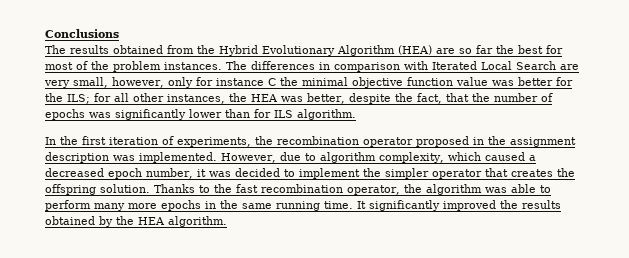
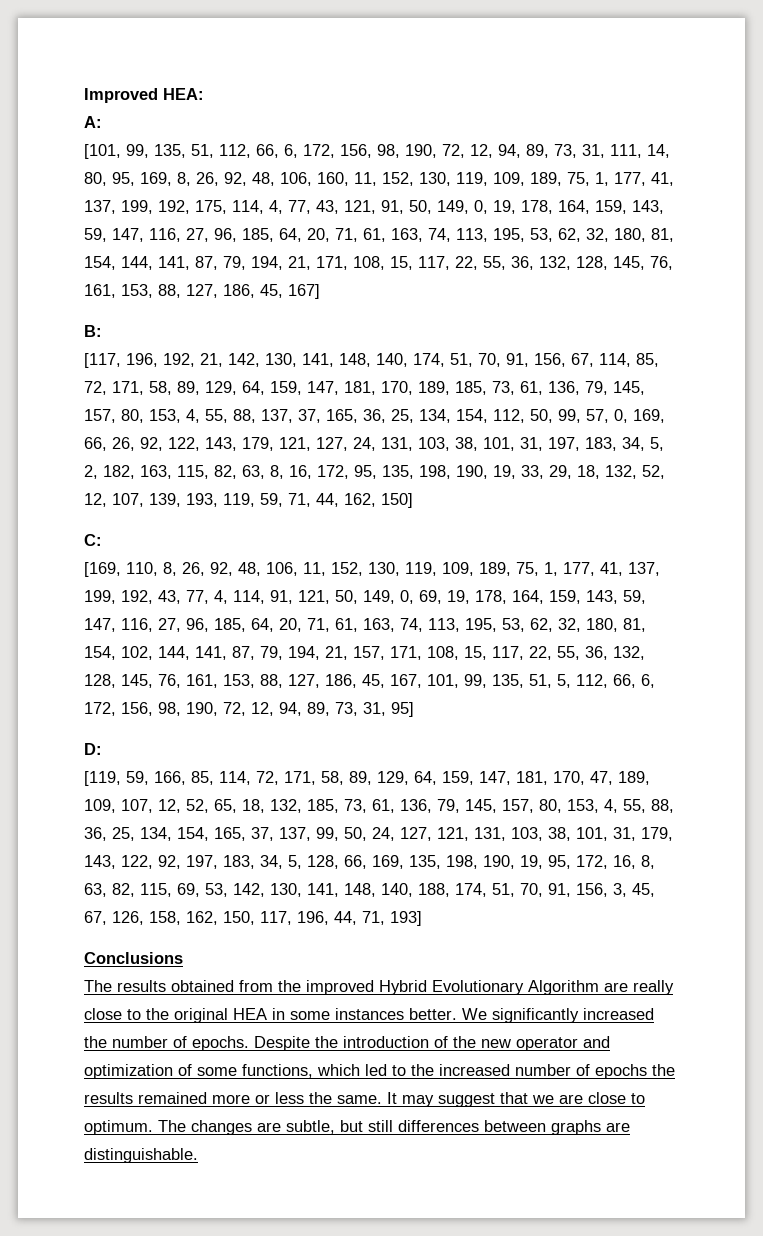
+ Improved HEA:
+ A:
+ [101, 99, 135, 51, 112, 66, 6, 172, 156, 98, 190, 72, 12, 94, 89, 73, 31, 111, 14, 80, 95, 169, 8, 26, 92, 48, 106, 160, 11, 152, 130, 119, 109, 189, 75, 1, 177, 41, 137, 199, 192, 175, 114, 4, 77, 43, 121, 91, 50, 149, 0, 19, 178, 164, 159, 143, 59, 147, 116, 27, 96, 185, 64, 20, 71, 61, 163, 74, 113, 195, 53, 62, 32, 180, 81, 154, 144, 141, 87, 79, 194, 21, 171, 108, 15, 117, 22, 55, 36, 132, 128, 145, 76, 161, 153, 88, 127, 186, 45, 167]
+ B:
+ [117, 196, 192, 21, 142, 130, 141, 148, 140, 174, 51, 70, 91, 156, 67, 114, 85, 72, 171, 58, 89, 129, 64, 159, 147, 181, 170, 189, 185, 73, 61, 136, 79, 145, 157, 80, 153, 4, 55, 88, 137, 37, 165, 36, 25, 134, 154, 112, 50, 99, 57, 0, 169, 66, 26, 92, 122, 143, 179, 121, 127, 24, 131, 103, 38, 101, 31, 197, 183, 34, 5, 2, 182, 163, 115, 82, 63, 8, 16, 172, 95, 135, 198, 190, 19, 33, 29, 18, 132, 52, 12, 107, 139, 193, 119, 59, 71, 44, 162, 150]
+ C:
+ [169, 110, 8, 26, 92, 48, 106, 11, 152, 130, 119, 109, 189, 75, 1, 177, 41, 137, 199, 192, 43, 77, 4, 114, 91, 121, 50, 149, 0, 69, 19, 178, 164, 159, 143, 59, 147, 116, 27, 96, 185, 64, 20, 71, 61, 163, 74, 113, 195, 53, 62, 32, 180, 81, 154, 102, 144, 141, 87, 79, 194, 21, 157, 171, 108, 15, 117, 22, 55, 36, 132, 128, 145, 76, 161, 153, 88, 127, 186, 45, 167, 101, 99, 135, 51, 5, 112, 66, 6, 172, 156, 98, 190, 72, 12, 94, 89, 73, 31, 95]
+ D:
+ [119, 59, 166, 85, 114, 72, 171, 58, 89, 129, 64, 159, 147, 181, 170, 47, 189, 109, 107, 12, 52, 65, 18, 132, 185, 73, 61, 136, 79, 145, 157, 80, 153, 4, 55, 88, 36, 25, 134, 154, 165, 37, 137, 99, 50, 24, 127, 121, 131, 103, 38, 101, 31, 179, 143, 122, 92, 197, 183, 34, 5, 128, 66, 169, 135, 198, 190, 19, 95, 172, 16, 8, 63, 82, 115, 69, 53, 142, 130, 141, 148, 140, 188, 174, 51, 70, 91, 156, 3, 45, 67, 126, 158, 162, 150, 117, 196, 44, 71, 193]
- The results obtained from the Hybrid Evolutionary Algorithm (HEA) are so far the best for most of the problem instances. The differences in comparison with Iterated Local Search are very small, however, only for instance C the minimal objective function value was better for the ILS; for all other instances, the HEA was better, despite the fact, that the number of epochs was significantly lower than for ILS algorithm.
- In the first iteration of experiments, the recombination operator proposed in the assignment description was implemented. However, due to algorithm complexity, which caused a decreased epoch number, it was decided to implement the simpler operator that creates the offspring solution. Thanks to the fast recombination operator, the algorithm was able to perform many more epochs in the same running time. It significantly improved the results obtained by the HEA algorithm.
+ The results obtained from the improved Hybrid Evolutionary Algorithm are really close to the original HEA in some instances better. We significantly increased the number of epochs. Despite the introduction of the new operator and optimization of some functions, which led to the increased number of epochs the results remained more or less the same. It may suggest that we are close to optimum. The changes are subtle, but still differences between graphs are distinguishable.

